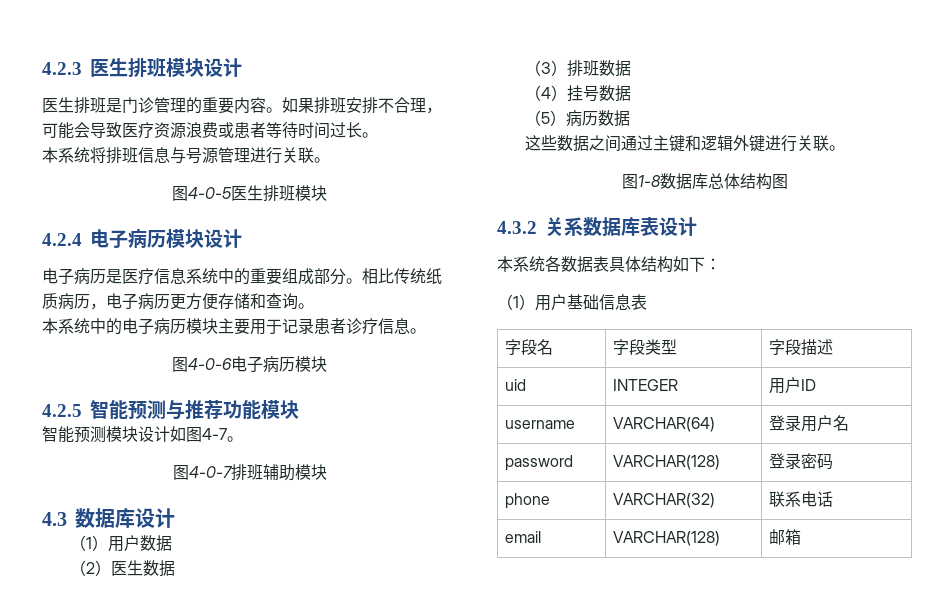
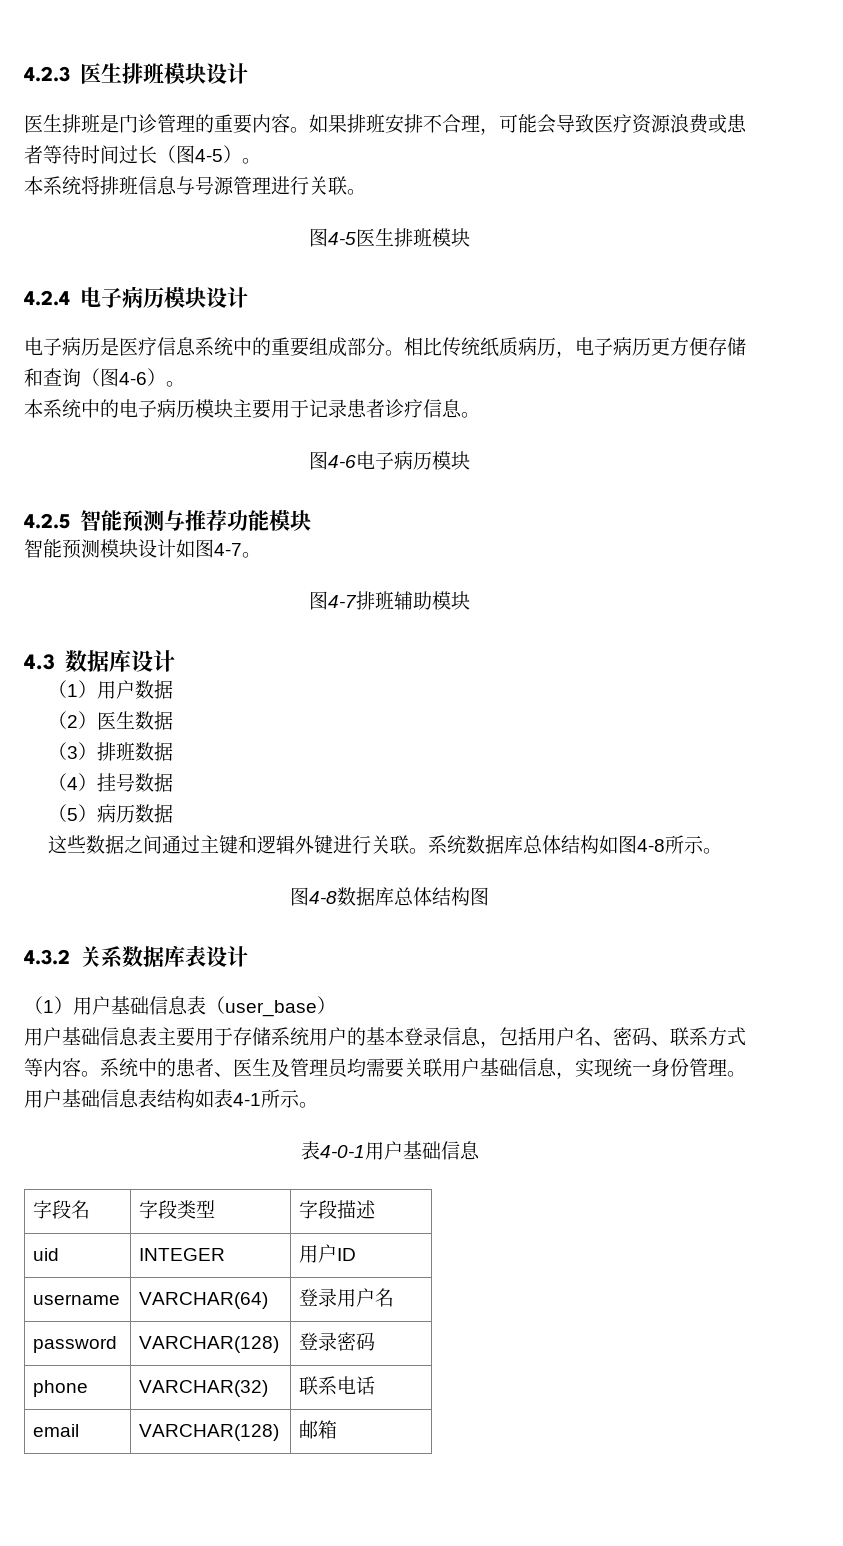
- 如果排班安排不合理，可能会导致医疗资源浪费或患者等待时间过长。
+ 如果排班安排不合理，可能会导致医疗资源浪费或患者等待时间过长（图4-5）。
- 图4-0-5医生排班模块
+ 图4-5医生排班模块
- 相比传统纸质病历，电子病历更方便存储和查询。
+ 相比传统纸质病历，电子病历更方便存储和查询（图4-6）。
- 图4-0-6电子病历模块
+ 图4-6电子病历模块
- 图4-0-7排班辅助模块
+ 图4-7排班辅助模块
- 这些数据之间通过主键和逻辑外键进行关联。
- 图1-8数据库总体结构图
+ 这些数据之间通过主键和逻辑外键进行关联。系统数据库总体结构如图4-8所示。
+ 图4-8数据库总体结构图
- 本系统各数据表具体结构如下：
- （1）用户基础信息表
+ （1）用户基础信息表（user_base）
+ 用户基础信息表主要用于存储系统用户的基本登录信息，包括用户名、密码、联系方式等内容。系统中的患者、医生及管理员均需要关联用户基础信息，实现统一身份管理。用户基础信息表结构如表4-1所示。
+ 表4-0-1用户基础信息

